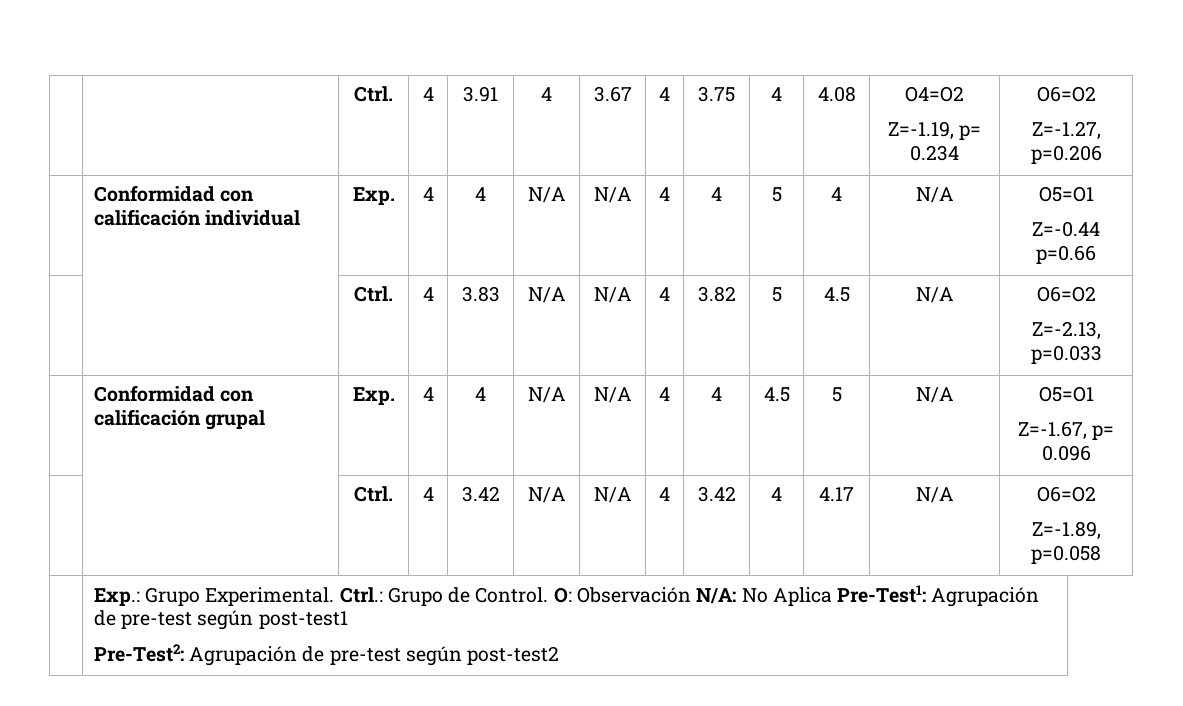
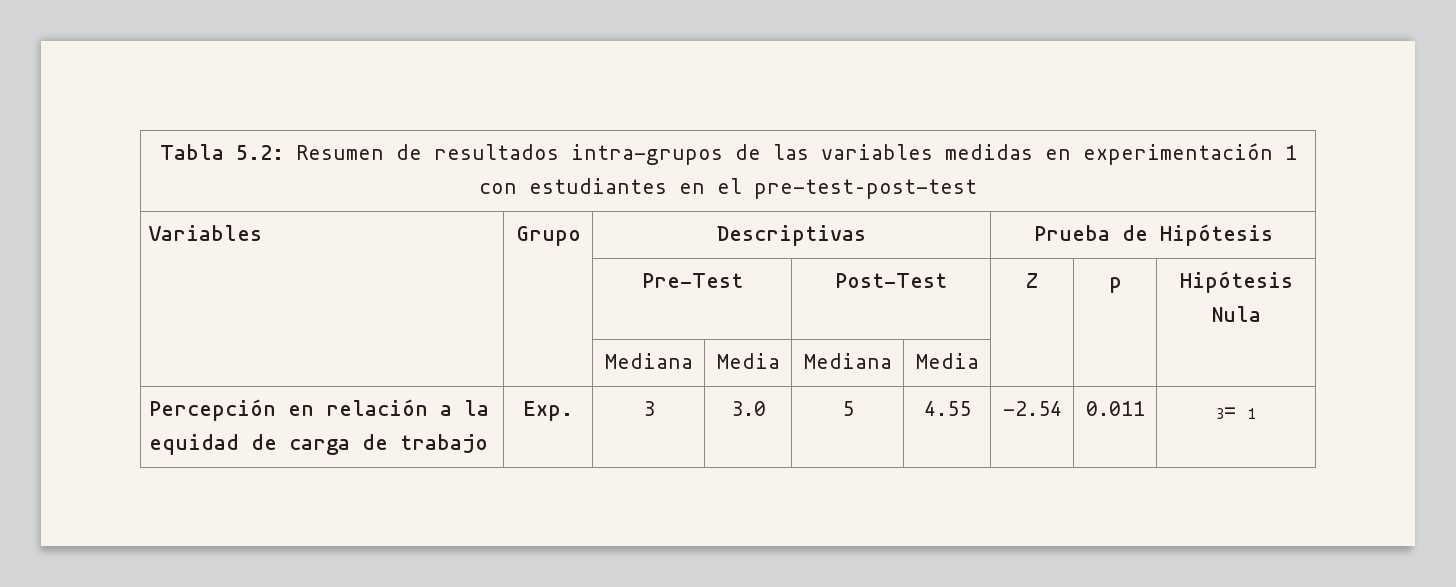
- | | Ctrl. | 4 | 3.91 | 4 | 3.67 | 4 | 3.75 | 4 | 4.08 | O4=O2
- Z=-1.19, p= 0.234 | O6=O2
- Z=-1.27, p=0.206
- | Conformidad con calificación individual | Exp. | 4 | 4 | N/A | N/A | 4 | 4 | 5 | 4 | N/A | O5=O1
- Z=-0.44 p=0.66
- | | Ctrl. | 4 | 3.83 | N/A | N/A | 4 | 3.82 | 5 | 4.5 | N/A | O6=O2
- Z=-2.13, p=0.033
- | Conformidad con calificación grupal | Exp. | 4 | 4 | N/A | N/A | 4 | 4 | 4.5 | 5 | N/A | O5=O1
- Z=-1.67, p= 0.096
- | | Ctrl. | 4 | 3.42 | N/A | N/A | 4 | 3.42 | 4 | 4.17 | N/A | O6=O2
- Z=-1.89, p=0.058
- | Exp.: Grupo Experimental. Ctrl.: Grupo de Control. O: Observación N/A: No Aplica Pre-Test1: Agrupación de pre-test según post-test1
- Pre-Test2: Agrupación de pre-test según post-test2
+ Tabla 5.2: Resumen de resultados intra-grupos de las variables medidas en experimentación 1 con estudiantes en el pre-test–post-test
+ Variables | Grupo | Descriptivas | Prueba de Hipótesis
+ | | Pre-Test | Post-Test | Z | p | Hipótesis Nula
+ | | Mediana | Media | Mediana | Media | | |
+ Percepción en relación a la equidad de carga de trabajo | Exp. | 3 | 3.0 | 5 | 4.55 | -2.54 | 0.011 | 3= 1

